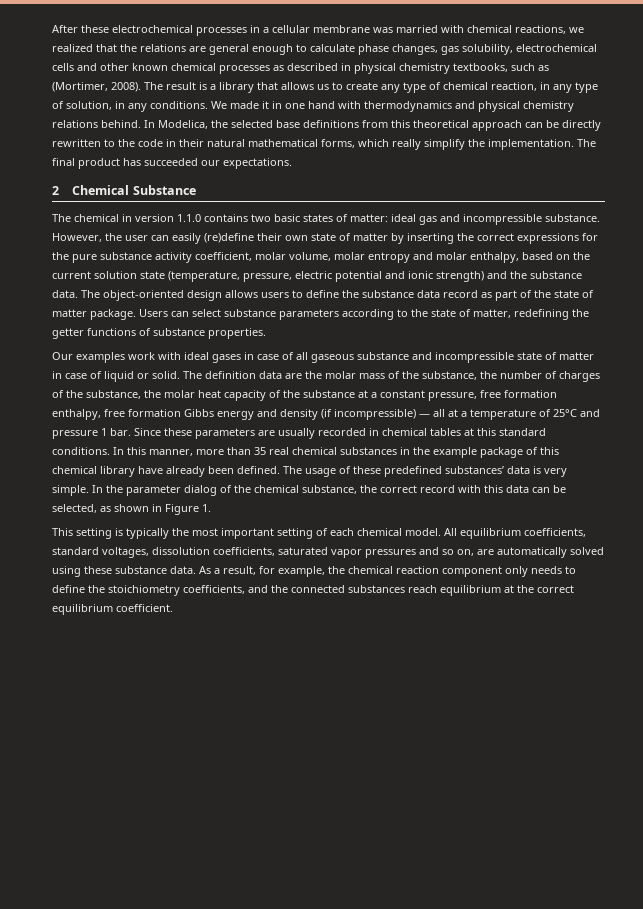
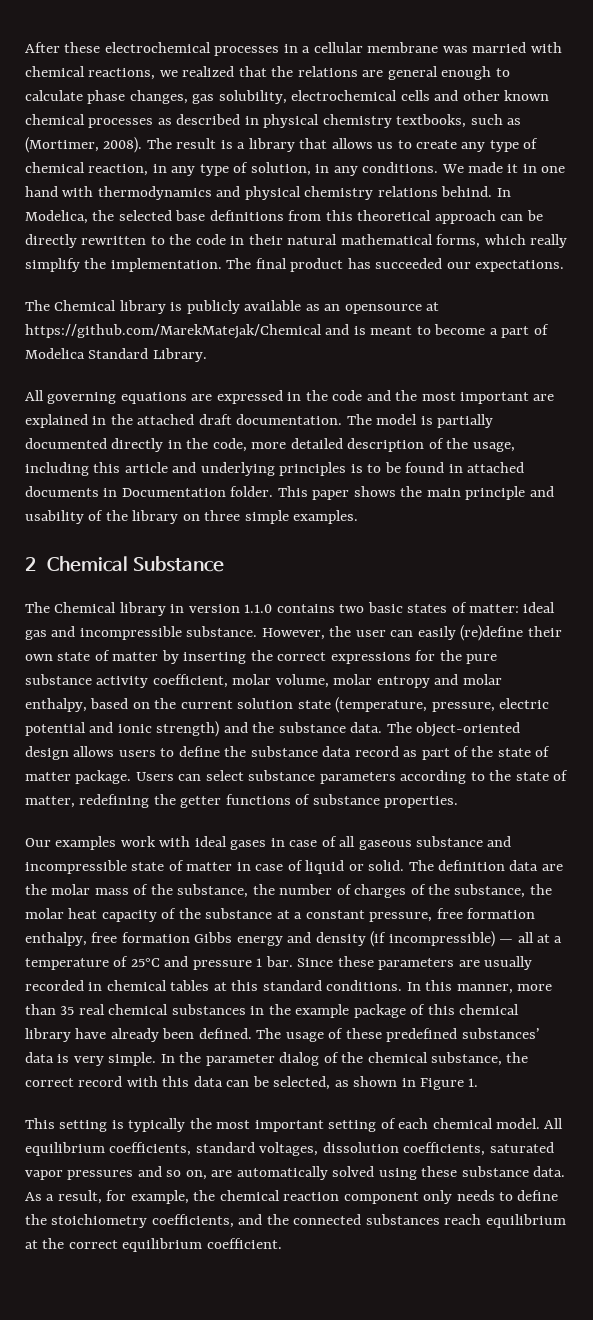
+ The Chemical library is publicly available as an opensource at https://github.com/MarekMatejak/Chemical and is meant to become a part of Modelica Standard Library.
+ All governing equations are expressed in the code and the most important are explained in the attached draft documentation. The model is partially documented directly in the code, more detailed description of the usage, including this article and underlying principles is to be found in attached documents in Documentation folder. This paper shows the main principle and usability of the library on three simple examples.
- The chemical in version 1.1.0 contains two basic states of matter: ideal gas and incompressible substance.
+ The Chemical library in version 1.1.0 contains two basic states of matter: ideal gas and incompressible substance.

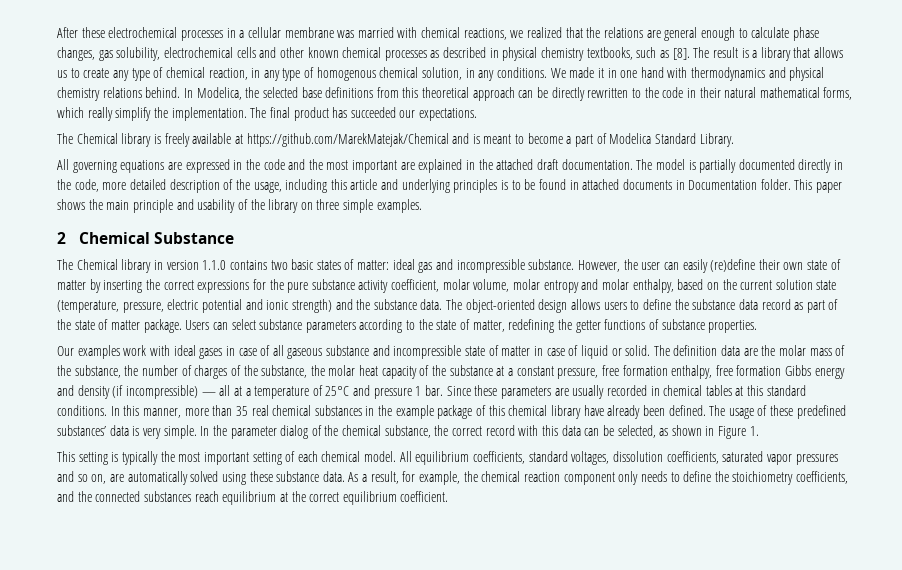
- After these electrochemical processes in a cellular membrane was married with chemical reactions, we realized that the relations are general enough to calculate phase changes, gas solubility, electrochemical cells and other known chemical processes as described in physical chemistry textbooks, such as (Mortimer, 2008).
+ After these electrochemical processes in a cellular membrane was married with chemical reactions, we realized that the relations are general enough to calculate phase changes, gas solubility, electrochemical cells and other known chemical processes as described in physical chemistry textbooks, such as [8].
- The result is a library that allows us to create any type of chemical reaction, in any type of solution, in any conditions.
+ The result is a library that allows us to create any type of chemical reaction, in any type of homogenous chemical solution, in any conditions.
- The Chemical library is publicly available as an opensource at https://github.com/MarekMatejak/Chemical and is meant to become a part of Modelica Standard Library.
+ The Chemical library is freely available at https://github.com/MarekMatejak/Chemical and is meant to become a part of Modelica Standard Library.

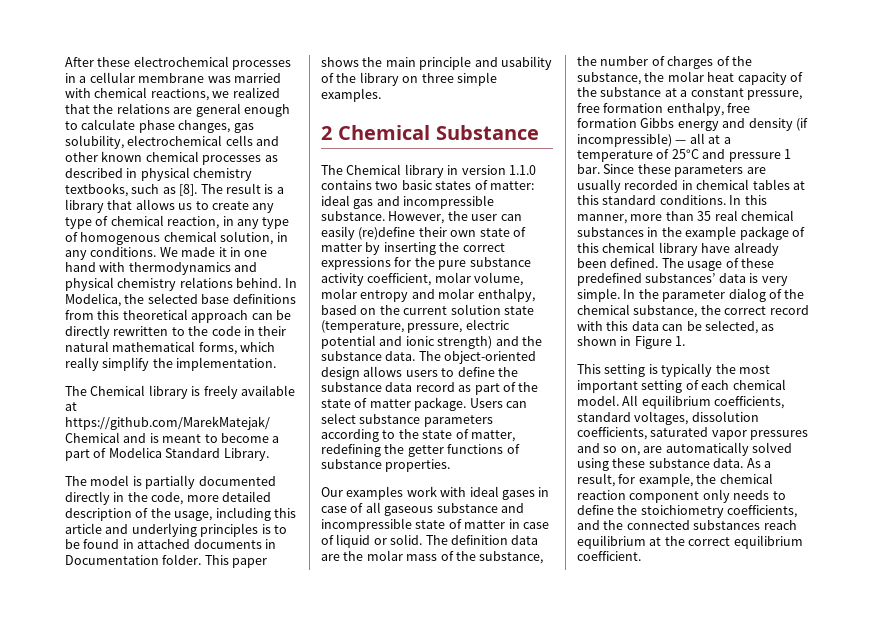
- The final product has succeeded our expectations.
- All governing equations are expressed in the code and the most important are explained in the attached draft documentation.

